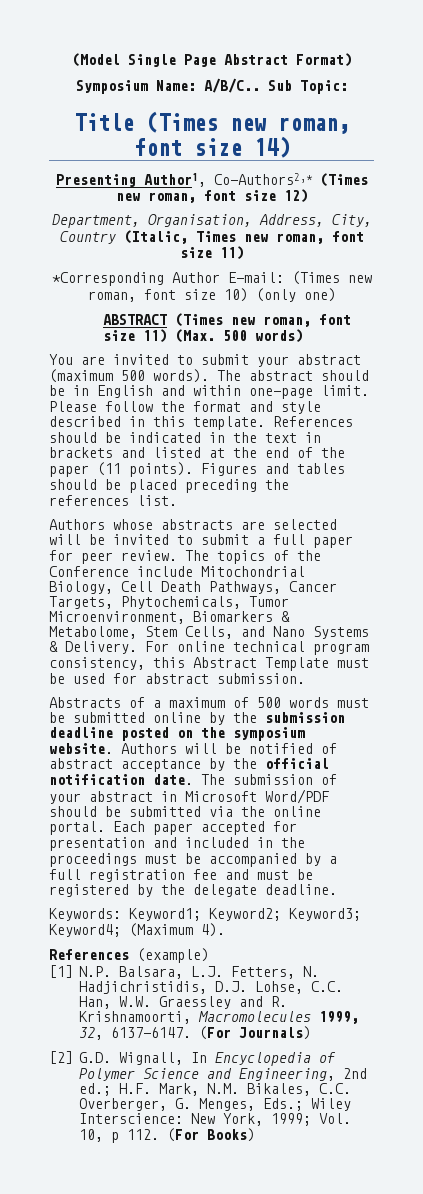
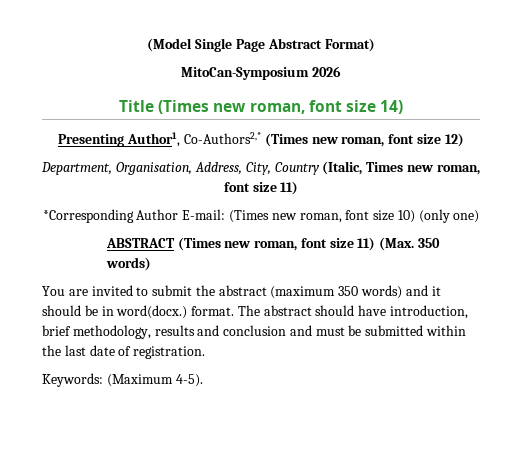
- Symposium Name: A/B/C.. Sub Topic:
+ MitoCan-Symposium 2026
- ABSTRACT (Times new roman, font size 11) (Max. 500 words)
+ ABSTRACT (Times new roman, font size 11) (Max. 350 words)
- You are invited to submit your abstract (maximum 500 words). The abstract should be in English and within one-page limit. Please follow the format and style described in this template. References should be indicated in the text in brackets and listed at the end of the paper (11 points). Figures and tables should be placed preceding the references list.
- Authors whose abstracts are selected will be invited to submit a full paper for peer review. The topics of the Conference include Mitochondrial Biology, Cell Death Pathways, Cancer Targets, Phytochemicals, Tumor Microenvironment, Biomarkers & Metabolome, Stem Cells, and Nano Systems & Delivery. For online technical program consistency, this Abstract Template must be used for abstract submission.
- Abstracts of a maximum of 500 words must be submitted online by the submission deadline posted on the symposium website. Authors will be notified of abstract acceptance by the official notification date. The submission of your abstract in Microsoft Word/PDF should be submitted via the online portal. Each paper accepted for presentation and included in the proceedings must be accompanied by a full registration fee and must be registered by the delegate deadline.
- Keywords: Keyword1; Keyword2; Keyword3; Keyword4; (Maximum 4).
- References (example)
- [1] N.P. Balsara, L.J. Fetters, N. Hadjichristidis, D.J. Lohse, C.C. Han, W.W. Graessley and R. Krishnamoorti, Macromolecules 1999, 32, 6137-6147. (For Journals)
- [2] G.D. Wignall, In Encyclopedia of Polymer Science and Engineering, 2nd ed.; H.F. Mark, N.M. Bikales, C.C. Overberger, G. Menges, Eds.; Wiley Interscience: New York, 1999; Vol. 10, p 112. (For Books)
+ You are invited to submit the abstract (maximum 350 words) and it should be in word(docx.) format. The abstract should have introduction, brief methodology, results and conclusion and must be submitted within the last date of registration.
+ Keywords: (Maximum 4-5).

